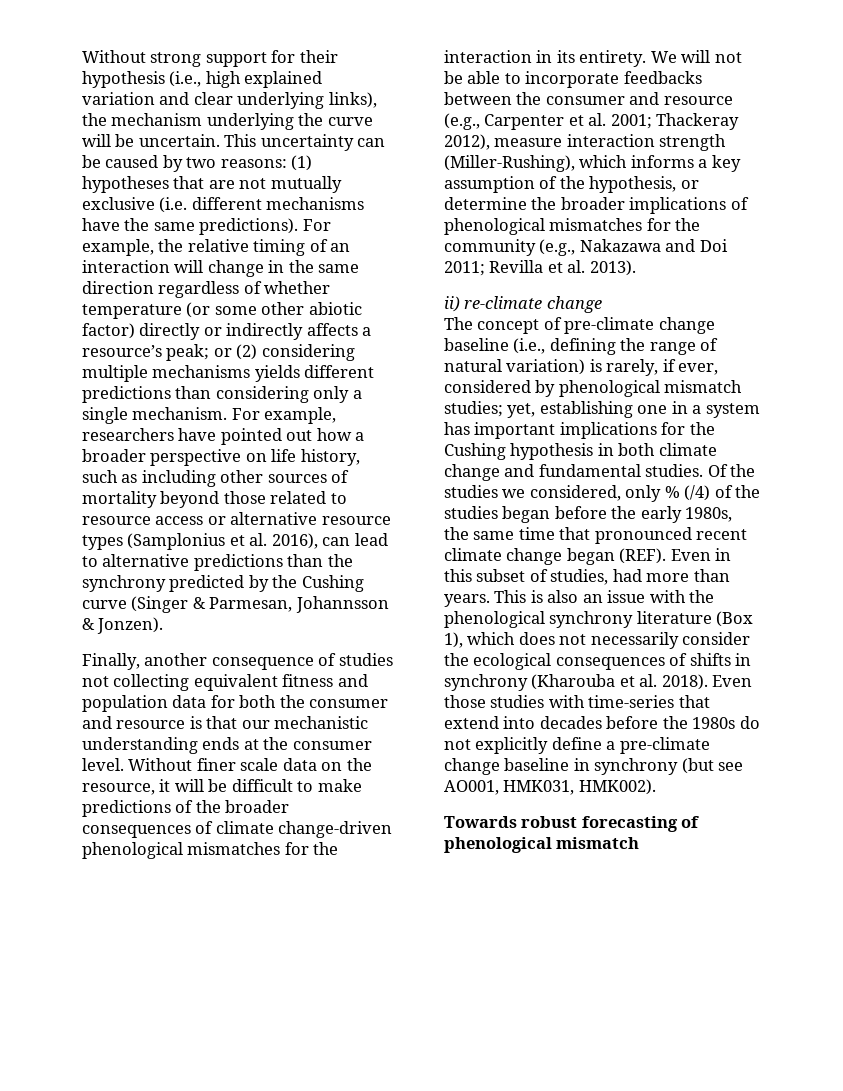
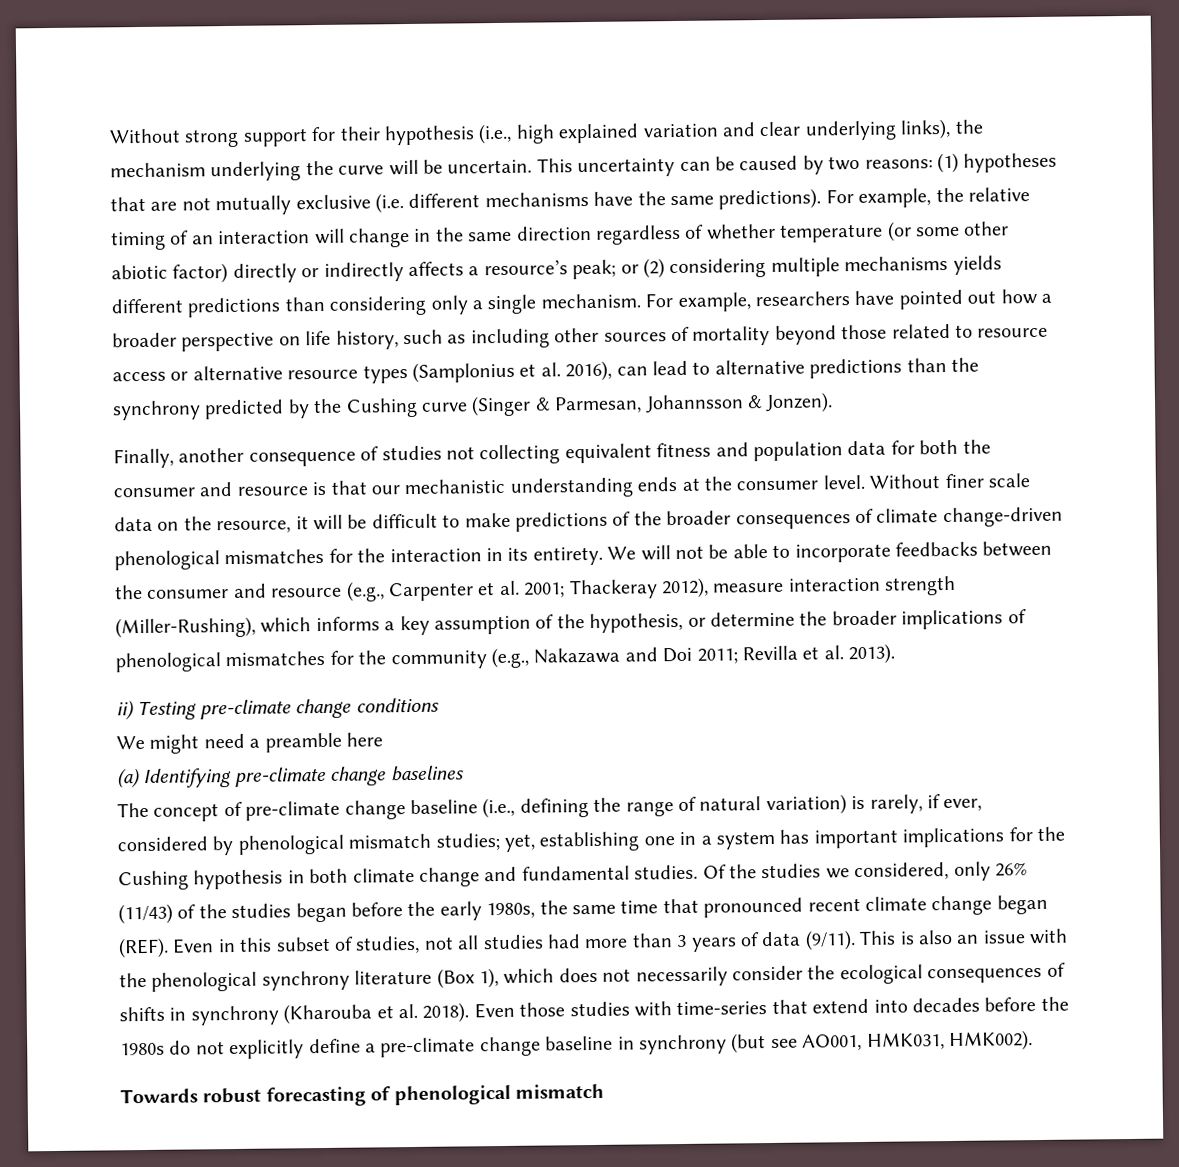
- ii) re-climate change
+ ii) Testing pre-climate change conditions
+ We might need a preamble here
+ (a) Identifying pre-climate change baselines
- Of the studies we considered, only % (/4) of the studies began before the early 1980s, the same time that pronounced recent climate change began (REF).
+ Of the studies we considered, only 26% (11/43) of the studies began before the early 1980s, the same time that pronounced recent climate change began (REF).
- Even in this subset of studies, had more than years.
+ Even in this subset of studies, not all studies had more than 3 years of data (9/11).

